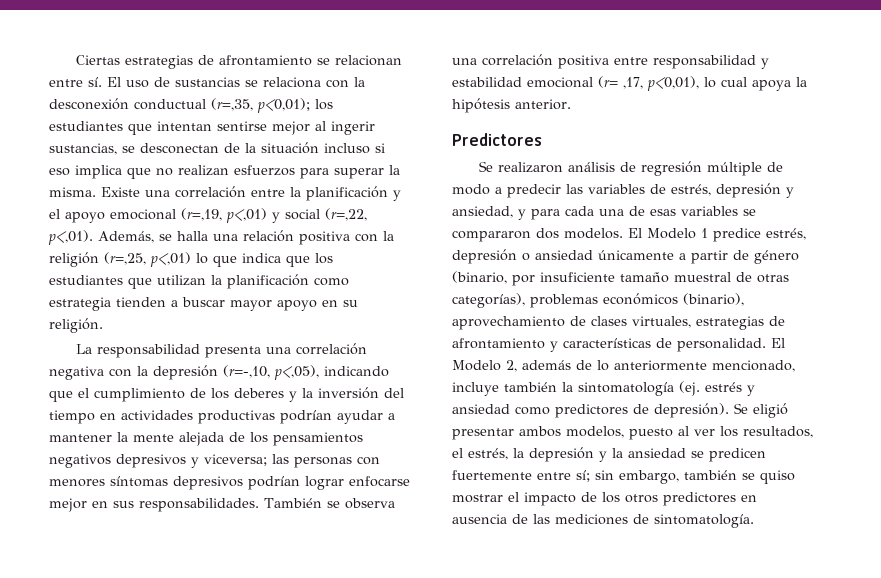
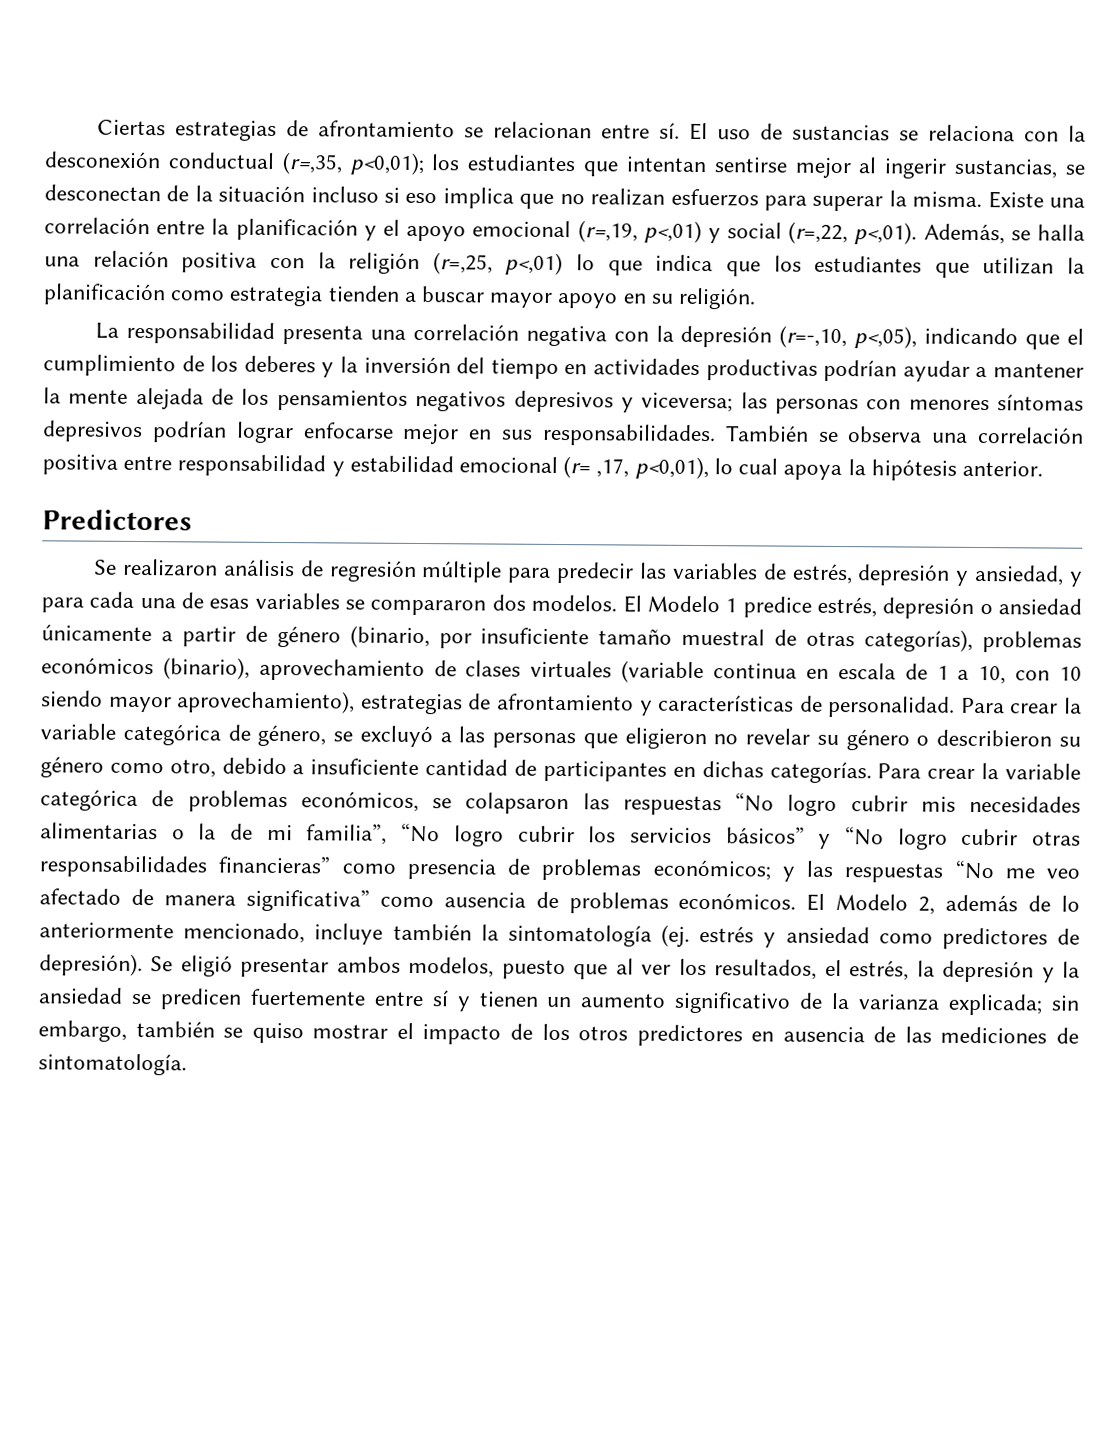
- Se realizaron análisis de regresión múltiple de modo a predecir las variables de estrés, depresión y ansiedad, y para cada una de esas variables se compararon dos modelos.
+ Se realizaron análisis de regresión múltiple para predecir las variables de estrés, depresión y ansiedad, y para cada una de esas variables se compararon dos modelos.
- El Modelo 1 predice estrés, depresión o ansiedad únicamente a partir de género (binario, por insuficiente tamaño muestral de otras categorías), problemas económicos (binario), aprovechamiento de clases virtuales, estrategias de afrontamiento y características de personalidad.
+ El Modelo 1 predice estrés, depresión o ansiedad únicamente a partir de género (binario, por insuficiente tamaño muestral de otras categorías), problemas económicos (binario), aprovechamiento de clases virtuales (variable continua en escala de 1 a 10, con 10 siendo mayor aprovechamiento), estrategias de afrontamiento y características de personalidad.
+ Para crear la variable categórica de género, se excluyó a las personas que eligieron no revelar su género o describieron su género como otro, debido a insuficiente cantidad de participantes en dichas categorías. Para crear la variable categórica de problemas económicos, se colapsaron las respuestas “No logro cubrir mis necesidades alimentarias o la de mi familia”, “No logro cubrir los servicios básicos” y “No logro cubrir otras responsabilidades financieras” como presencia de problemas económicos; y las respuestas “No me veo afectado de manera significativa” como ausencia de problemas económicos.
- Se eligió presentar ambos modelos, puesto al ver los resultados, el estrés, la depresión y la ansiedad se predicen fuertemente entre sí; sin embargo, también se quiso mostrar el impacto de los otros predictores en ausencia de las mediciones de sintomatología.
+ Se eligió presentar ambos modelos, puesto que al ver los resultados, el estrés, la depresión y la ansiedad se predicen fuertemente entre sí y tienen un aumento significativo de la varianza explicada; sin embargo, también se quiso mostrar el impacto de los otros predictores en ausencia de las mediciones de sintomatología.

